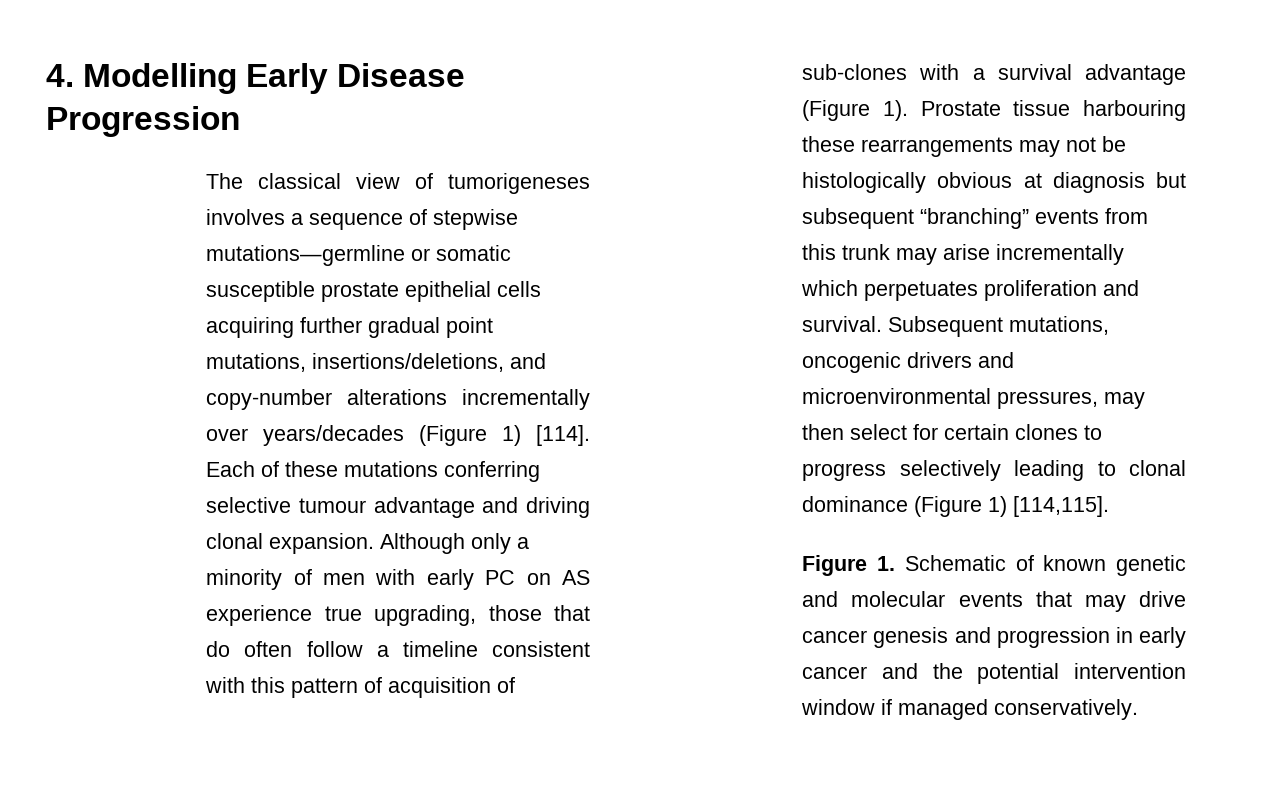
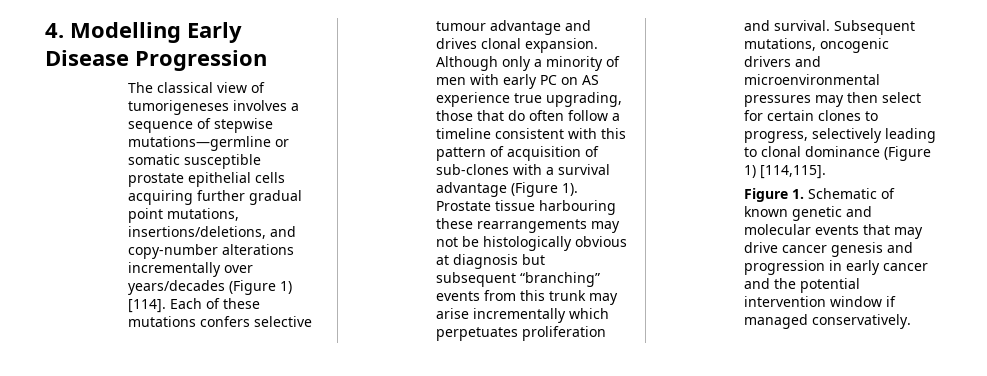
- Each of these mutations conferring selective tumour advantage and driving clonal expansion.
+ Each of these mutations confers selective tumour advantage and drives clonal expansion.
- Subsequent mutations, oncogenic drivers and microenvironmental pressures, may then select for certain clones to progress selectively leading to clonal dominance (Figure 1) [114,115].
+ Subsequent mutations, oncogenic drivers and microenvironmental pressures may then select for certain clones to progress, selectively leading to clonal dominance (Figure 1) [114,115].

